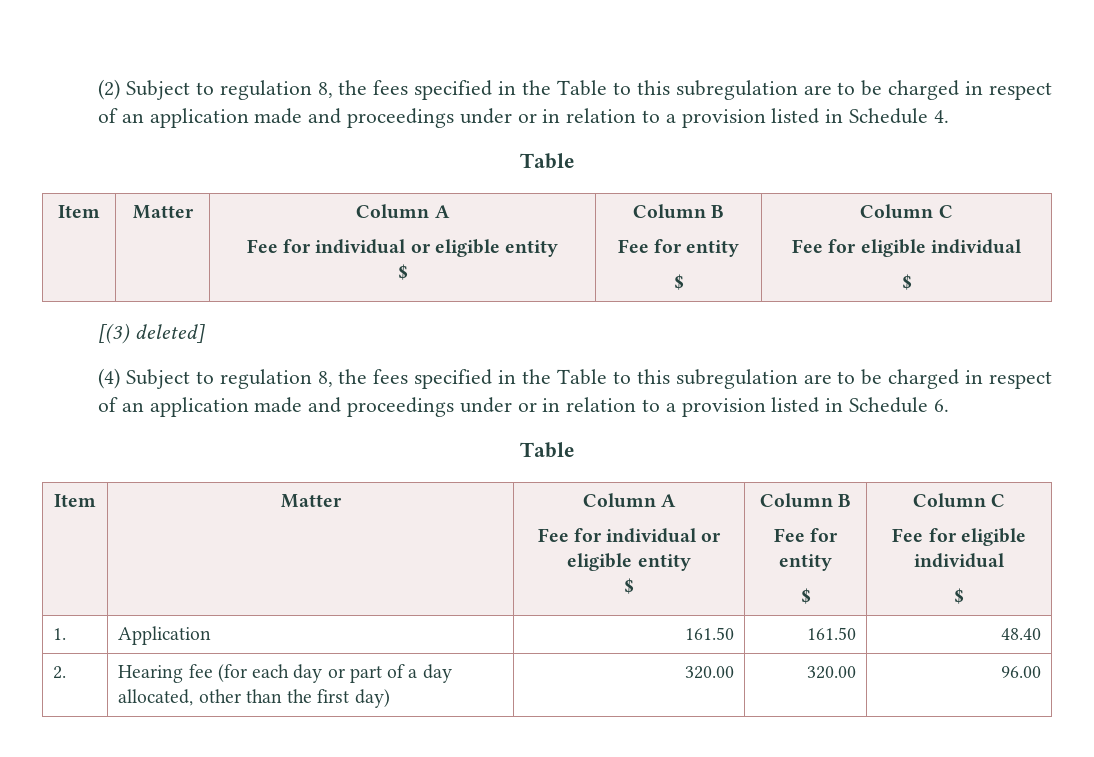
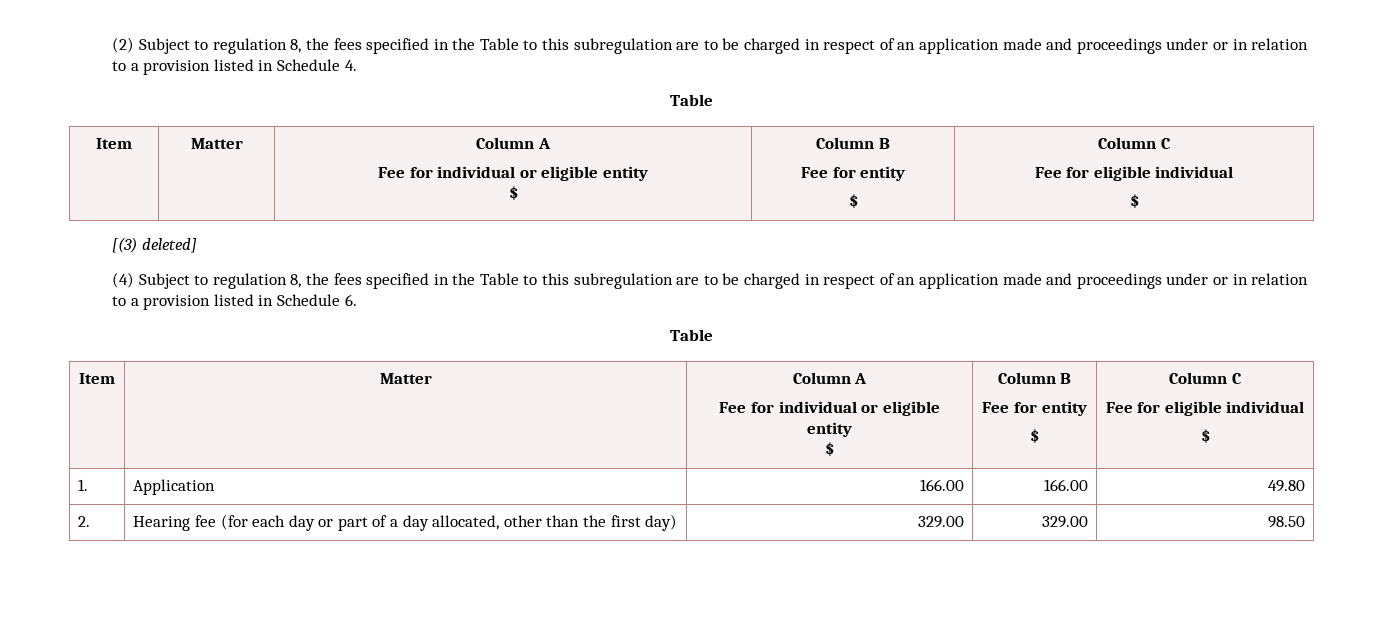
- 1. | Application | 161.50 | 161.50 | 48.40
+ 1. | Application | 166.00 | 166.00 | 49.80
- 2. | Hearing fee (for each day or part of a day allocated, other than the first day) | 320.00 | 320.00 | 96.00
+ 2. | Hearing fee (for each day or part of a day allocated, other than the first day) | 329.00 | 329.00 | 98.50

